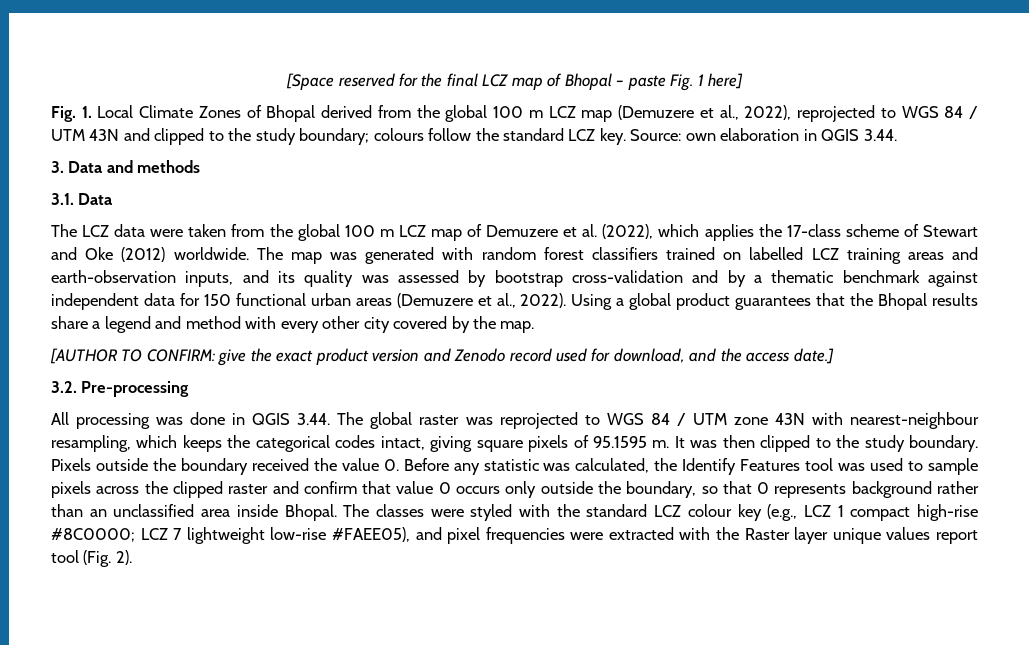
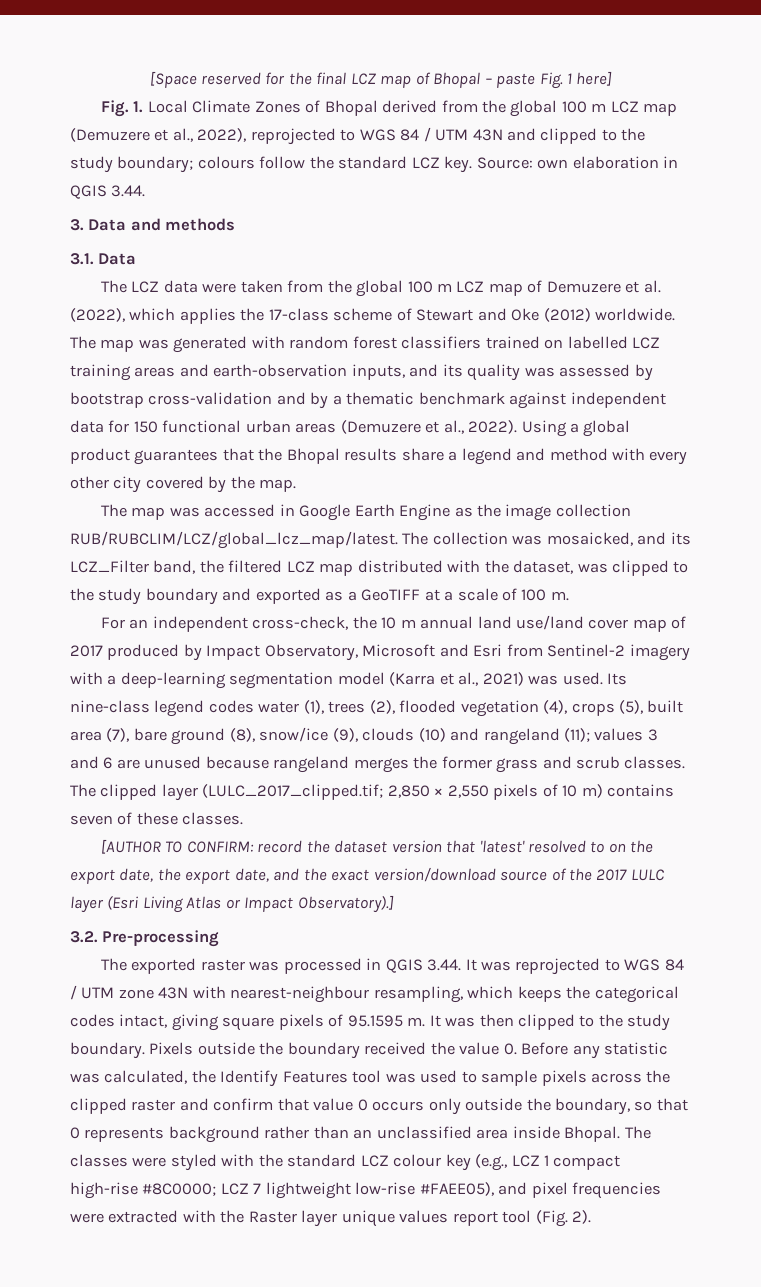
- [AUTHOR TO CONFIRM: give the exact product version and Zenodo record used for download, and the access date.]
+ The map was accessed in Google Earth Engine as the image collection RUB/RUBCLIM/LCZ/global_lcz_map/latest. The collection was mosaicked, and its LCZ_Filter band, the filtered LCZ map distributed with the dataset, was clipped to the study boundary and exported as a GeoTIFF at a scale of 100 m.
+ For an independent cross-check, the 10 m annual land use/land cover map of 2017 produced by Impact Observatory, Microsoft and Esri from Sentinel-2 imagery with a deep-learning segmentation model (Karra et al., 2021) was used. Its nine-class legend codes water (1), trees (2), flooded vegetation (4), crops (5), built area (7), bare ground (8), snow/ice (9), clouds (10) and rangeland (11); values 3 and 6 are unused because rangeland merges the former grass and scrub classes. The clipped layer (LULC_2017_clipped.tif; 2,850 × 2,550 pixels of 10 m) contains seven of these classes.
+ [AUTHOR TO CONFIRM: record the dataset version that 'latest' resolved to on the export date, the export date, and the exact version/download source of the 2017 LULC layer (Esri Living Atlas or Impact Observatory).]
  3.2. Pre-processing
- All processing was done in QGIS 3.44. The global raster was reprojected to WGS 84 / UTM zone 43N with nearest-neighbour resampling, which keeps the categorical codes intact, giving square pixels of 95.1595 m.
+ The exported raster was processed in QGIS 3.44. It was reprojected to WGS 84 / UTM zone 43N with nearest-neighbour resampling, which keeps the categorical codes intact, giving square pixels of 95.1595 m.

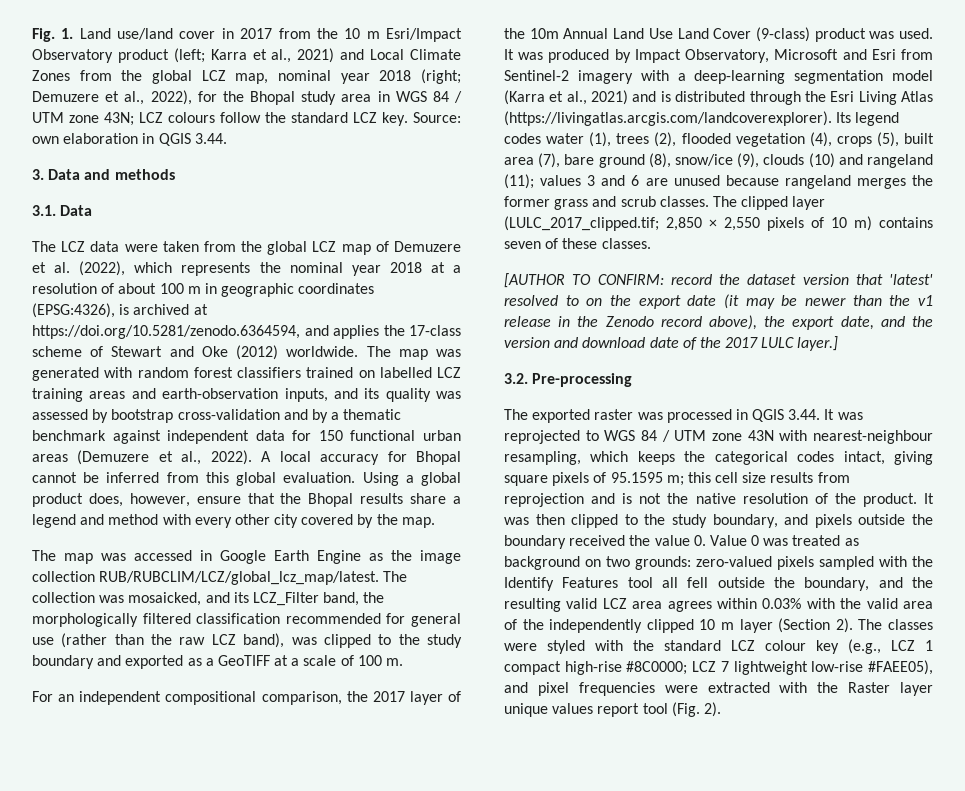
- [Space reserved for the final LCZ map of Bhopal – paste Fig. 1 here]
- Fig. 1. Local Climate Zones of Bhopal derived from the global 100 m LCZ map (Demuzere et al., 2022), reprojected to WGS 84 / UTM 43N and clipped to the study boundary; colours follow the standard LCZ key.
+ Fig. 1. Land use/land cover in 2017 from the 10 m Esri/Impact Observatory product (left; Karra et al., 2021) and Local Climate Zones from the global LCZ map, nominal year 2018 (right; Demuzere et al., 2022), for the Bhopal study area in WGS 84 / UTM zone 43N; LCZ colours follow the standard LCZ key.
- The LCZ data were taken from the global 100 m LCZ map of Demuzere et al. (2022), which applies the 17-class scheme of Stewart and Oke (2012) worldwide.
+ The LCZ data were taken from the global LCZ map of Demuzere et al. (2022), which represents the nominal year 2018 at a resolution of about 100 m in geographic coordinates (EPSG:4326), is archived at https://doi.org/10.5281/zenodo.6364594, and applies the 17-class scheme of Stewart and Oke (2012) worldwide.
+ A local accuracy for Bhopal cannot be inferred from this global evaluation.
- Using a global product guarantees that the Bhopal results share a legend and method with every other city covered by the map.
+ Using a global product does, however, ensure that the Bhopal results share a legend and method with every other city covered by the map.
- The collection was mosaicked, and its LCZ_Filter band, the filtered LCZ map distributed with the dataset, was clipped to the study boundary and exported as a GeoTIFF at a scale of 100 m.
+ The collection was mosaicked, and its LCZ_Filter band, the morphologically filtered classification recommended for general use (rather than the raw LCZ band), was clipped to the study boundary and exported as a GeoTIFF at a scale of 100 m.
- For an independent cross-check, the 10 m annual land use/land cover map of 2017 produced by Impact Observatory, Microsoft and Esri from Sentinel-2 imagery with a deep-learning segmentation model (Karra et al., 2021) was used. Its nine-class legend codes water (1), trees (2), flooded vegetation (4), crops (5), built area (7), bare ground (8), snow/ice (9), clouds (10) and rangeland (11);
+ For an independent compositional comparison, the 2017 layer of the 10m Annual Land Use Land Cover (9-class) product was used. It was produced by Impact Observatory, Microsoft and Esri from Sentinel-2 imagery with a deep-learning segmentation model (Karra et al., 2021) and is distributed through the Esri Living Atlas (https://livingatlas.arcgis.com/landcoverexplorer). Its legend codes water (1), trees (2), flooded vegetation (4), crops (5), built area (7), bare ground (8), snow/ice (9), clouds (10) and rangeland (11);
- [AUTHOR TO CONFIRM: record the dataset version that 'latest' resolved to on the export date, the export date, and the exact version/download source of the 2017 LULC layer (Esri Living Atlas or Impact Observatory).]
+ [AUTHOR TO CONFIRM: record the dataset version that 'latest' resolved to on the export date (it may be newer than the v1 release in the Zenodo record above), the export date, and the version and download date of the 2017 LULC layer.]
- The exported raster was processed in QGIS 3.44. It was reprojected to WGS 84 / UTM zone 43N with nearest-neighbour resampling, which keeps the categorical codes intact, giving square pixels of 95.1595 m.
+ The exported raster was processed in QGIS 3.44. It was reprojected to WGS 84 / UTM zone 43N with nearest-neighbour resampling, which keeps the categorical codes intact, giving square pixels of 95.1595 m; this cell size results from reprojection and is not the native resolution of the product.
- It was then clipped to the study boundary. Pixels outside the boundary received the value 0. Before any statistic was calculated, the Identify Features tool was used to sample pixels across the clipped raster and confirm that value 0 occurs only outside the boundary, so that 0 represents background rather than an unclassified area inside Bhopal.
+ It was then clipped to the study boundary, and pixels outside the boundary received the value 0. Value 0 was treated as background on two grounds: zero-valued pixels sampled with the Identify Features tool all fell outside the boundary, and the resulting valid LCZ area agrees within 0.03% with the valid area of the independently clipped 10 m layer (Section 2).

